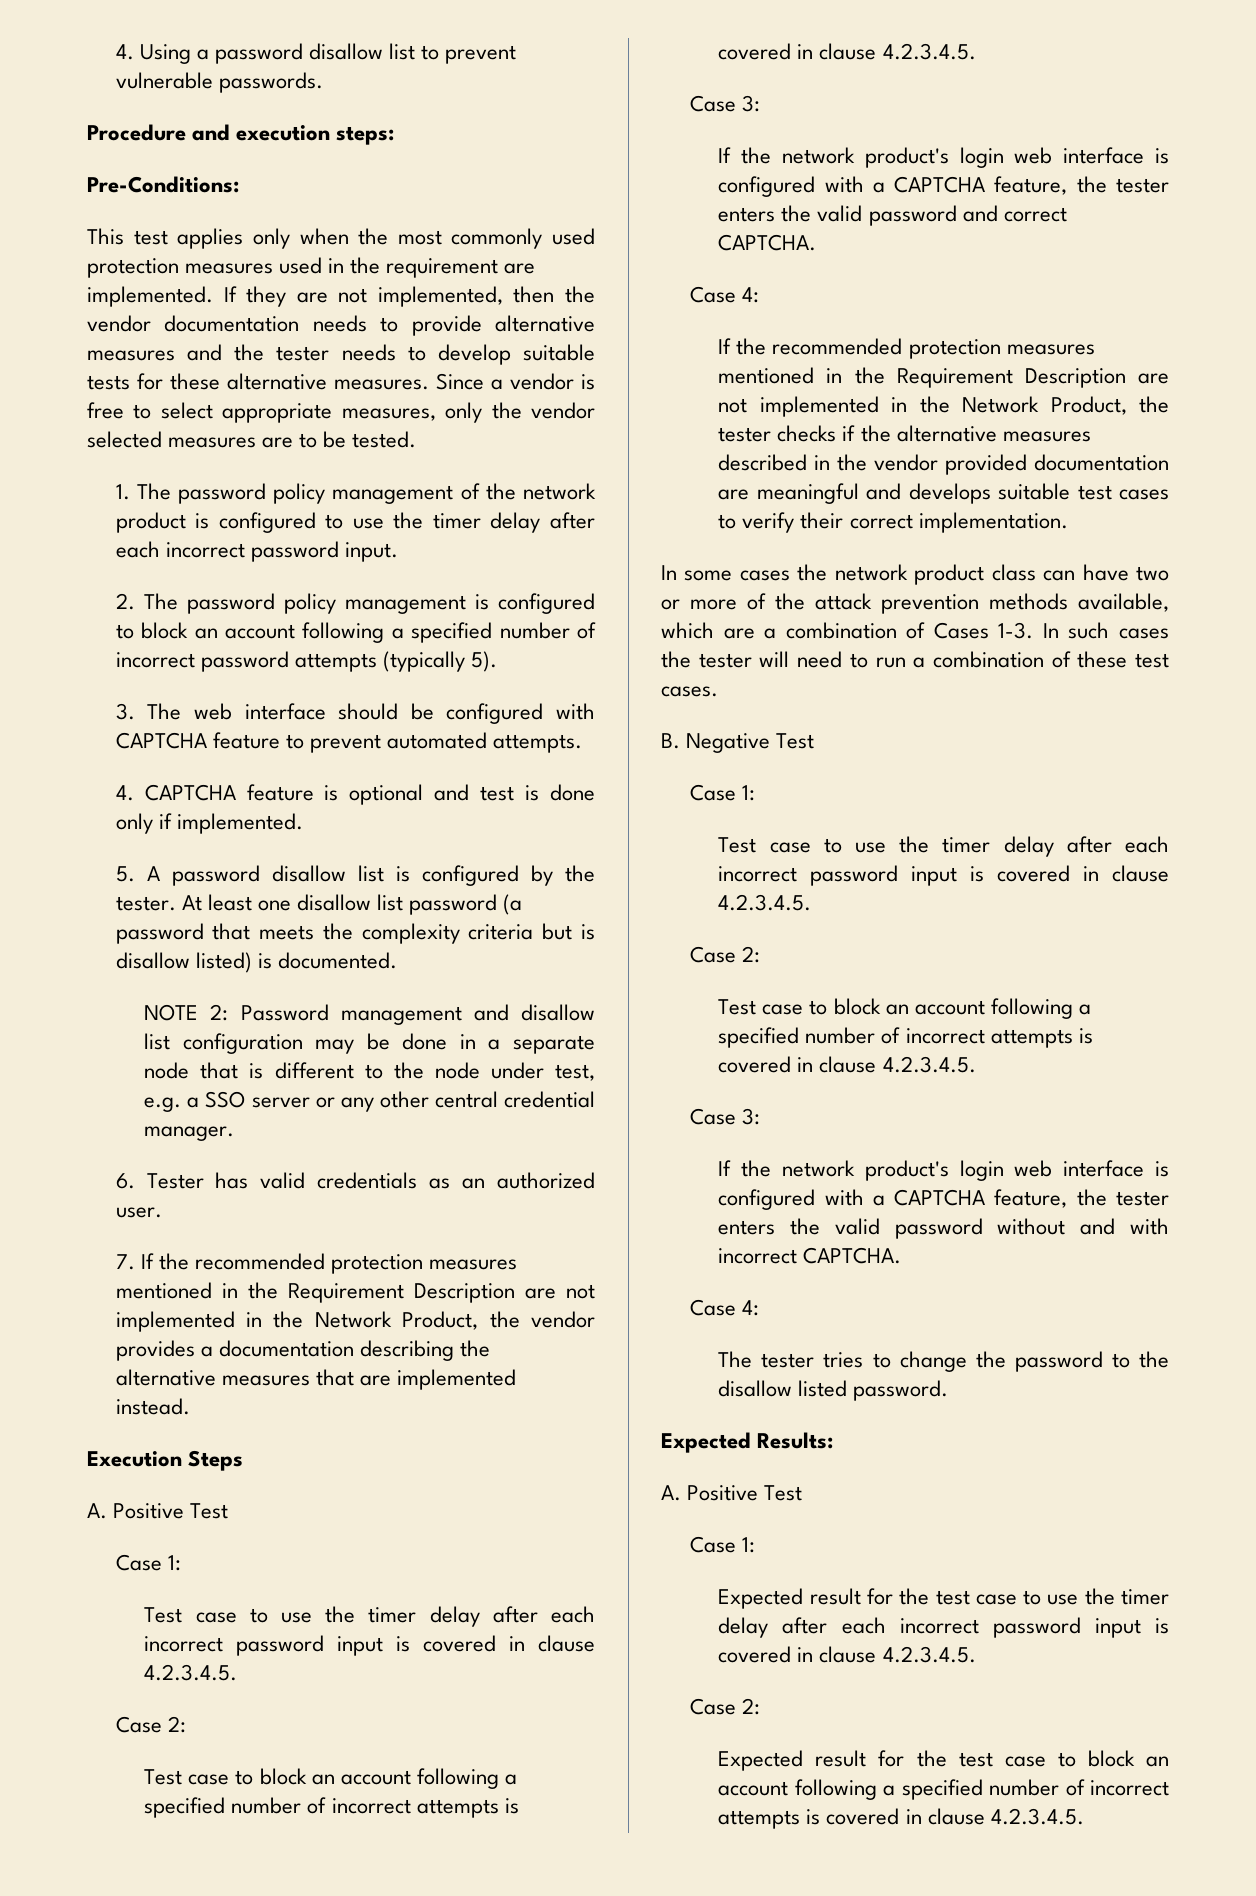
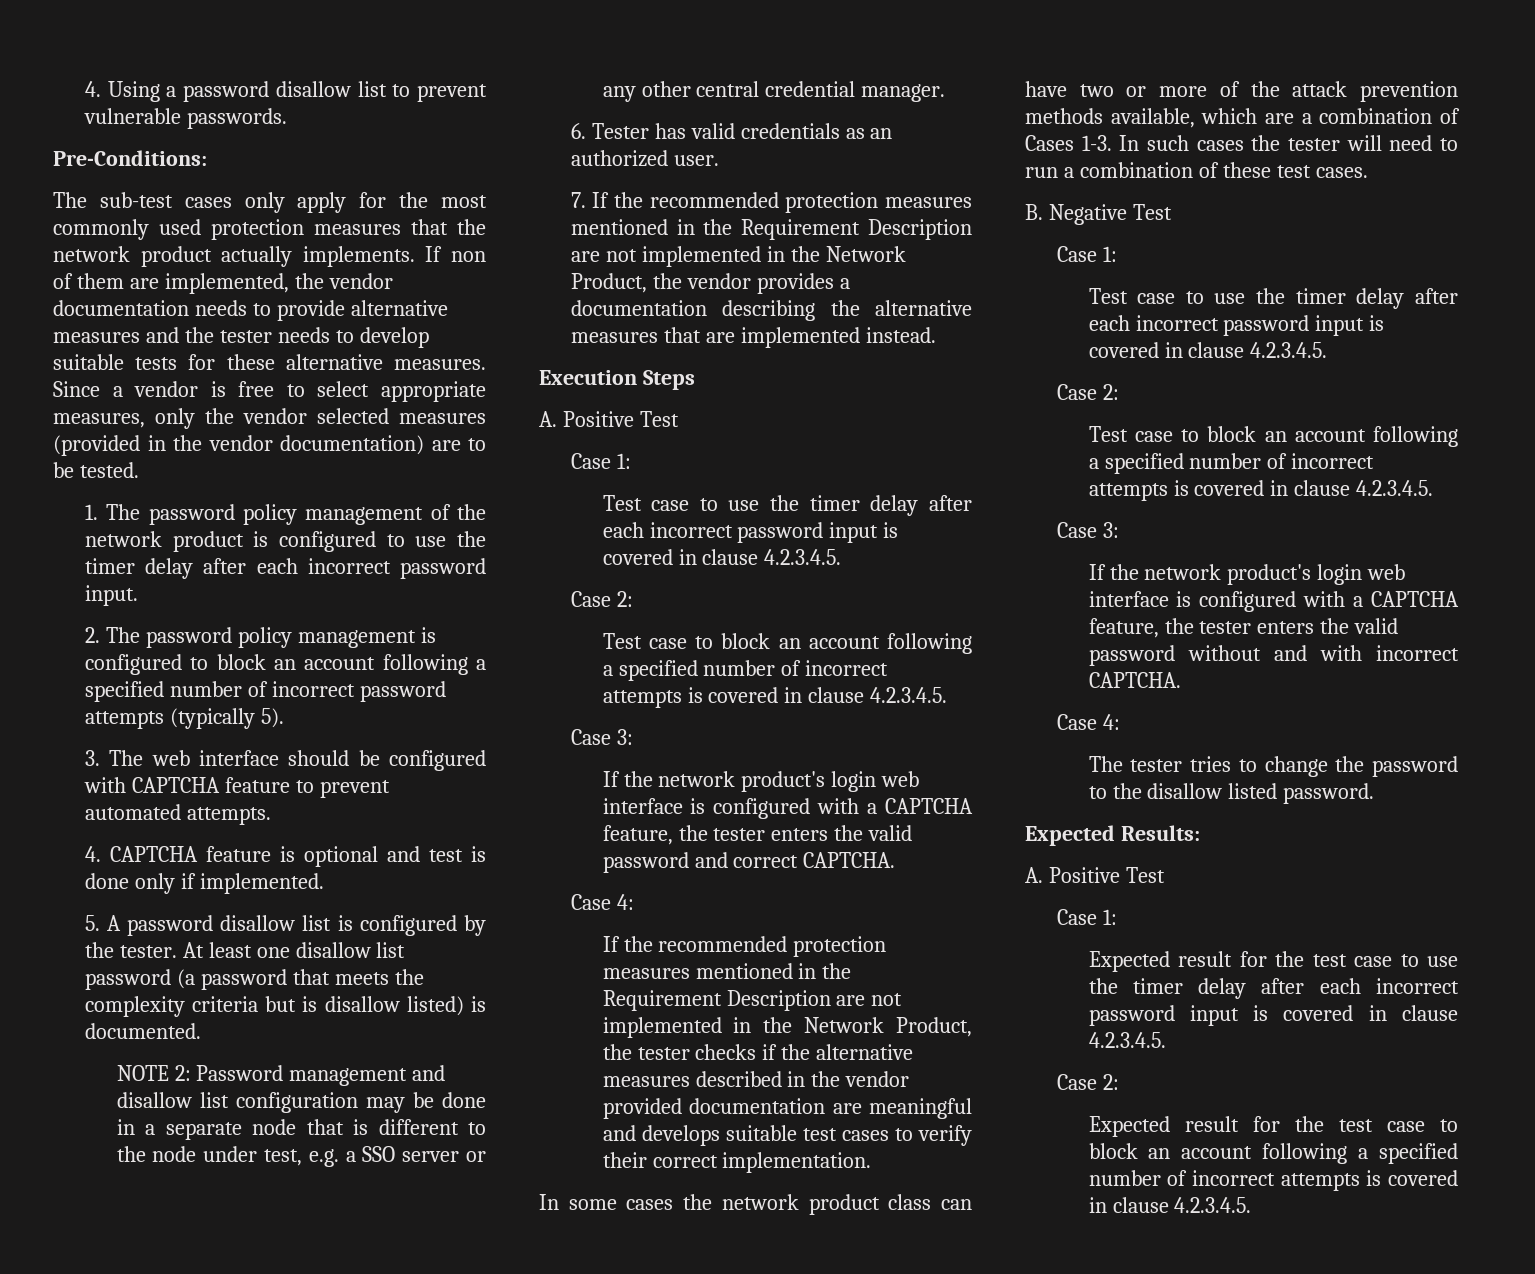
- Procedure and execution steps:
  Pre-Conditions:
- This test applies only when the most commonly used protection measures used in the requirement are implemented. If they are not implemented, then the vendor documentation needs to provide alternative measures and the tester needs to develop suitable tests for these alternative measures.
+ The sub-test cases only apply for the most commonly used protection measures that the network product actually implements. If non of them are implemented, the vendor documentation needs to provide alternative measures and the tester needs to develop suitable tests for these alternative measures.
- Since a vendor is free to select appropriate measures, only the vendor selected measures are to be tested.
+ Since a vendor is free to select appropriate measures, only the vendor selected measures (provided in the vendor documentation) are to be tested.

